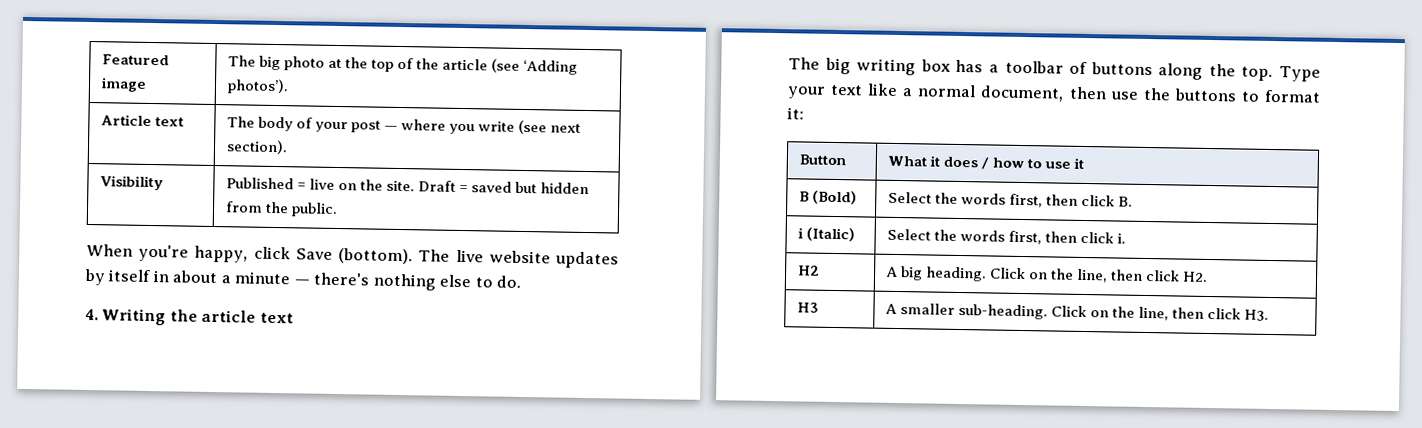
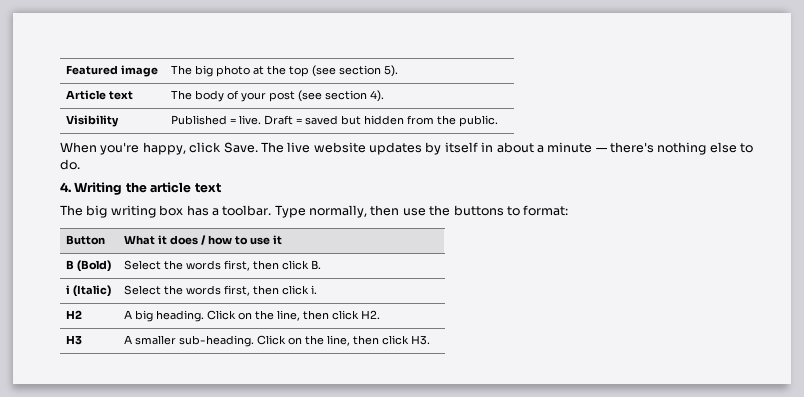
- Featured image | The big photo at the top of the article (see ‘Adding photos’).
+ Featured image | The big photo at the top (see section 5).
- Article text | The body of your post — where you write (see next section).
+ Article text | The body of your post (see section 4).
- Visibility | Published = live on the site. Draft = saved but hidden from the public.
+ Visibility | Published = live. Draft = saved but hidden from the public.
- When you're happy, click Save (bottom).
+ When you're happy, click Save.
- The big writing box has a toolbar of buttons along the top. Type your text like a normal document, then use the buttons to format it:
+ The big writing box has a toolbar. Type normally, then use the buttons to format:

